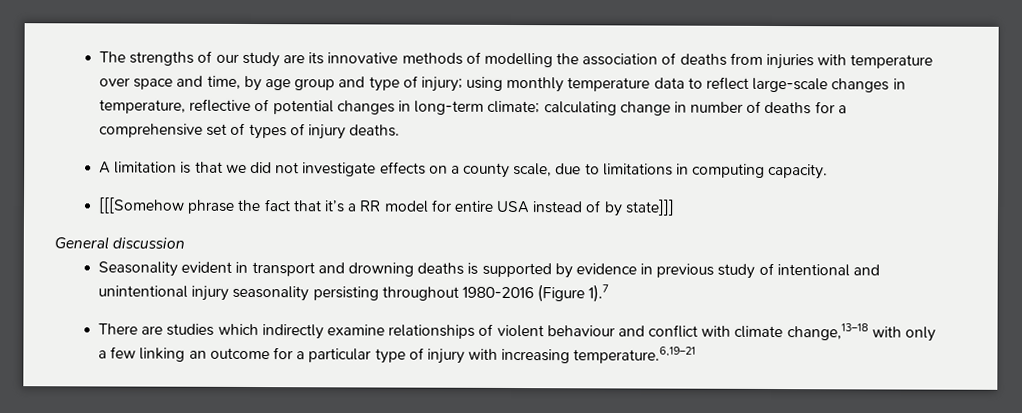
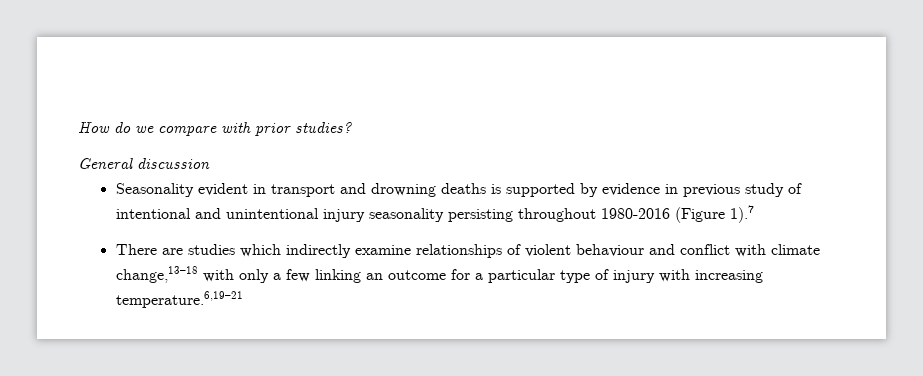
- The strengths of our study are its innovative methods of modelling the association of deaths from injuries with temperature over space and time, by age group and type of injury; using monthly temperature data to reflect large-scale changes in temperature, reflective of potential changes in long-term climate; calculating change in number of deaths for a comprehensive set of types of injury deaths.
- A limitation is that we did not investigate effects on a county scale, due to limitations in computing capacity.
- [[[Somehow phrase the fact that it’s a RR model for entire USA instead of by state]]]
+ How do we compare with prior studies?

